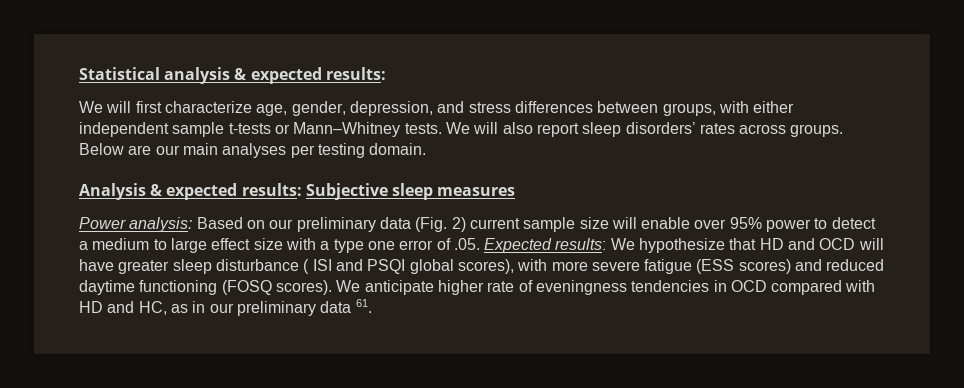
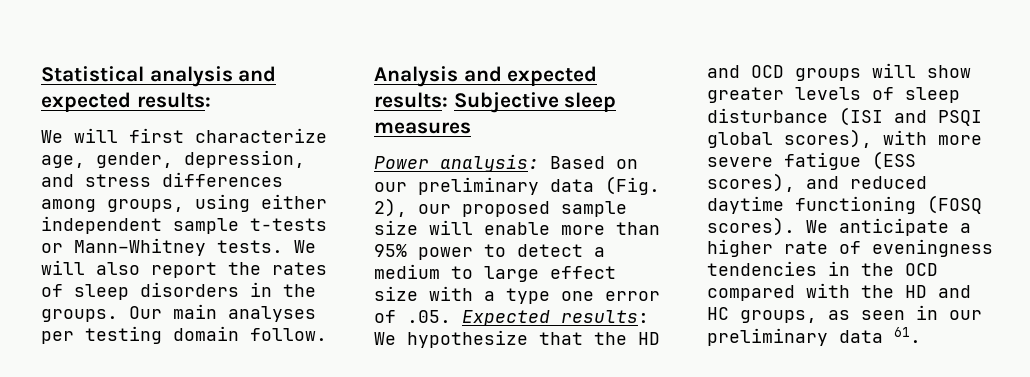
- Statistical analysis & expected results:
+ Statistical analysis and expected results:
- We will first characterize age, gender, depression, and stress differences between groups, with either independent sample t-tests or Mann–Whitney tests.
+ We will first characterize age, gender, depression, and stress differences among groups, using either independent sample t-tests or Mann–Whitney tests.
- We will also report sleep disorders’ rates across groups. Below are our main analyses per testing domain.
+ We will also report the rates of sleep disorders in the groups. Our main analyses per testing domain follow.
- Analysis & expected results: Subjective sleep measures
+ Analysis and expected results: Subjective sleep measures
- Power analysis: Based on our preliminary data (Fig. 2) current sample size will enable over 95% power to detect a medium to large effect size with a type one error of .05. Expected results: We hypothesize that HD and OCD will have greater sleep disturbance ( ISI and PSQI global scores), with more severe fatigue (ESS scores) and reduced daytime functioning (FOSQ scores).
+ Power analysis: Based on our preliminary data (Fig. 2), our proposed sample size will enable more than 95% power to detect a medium to large effect size with a type one error of .05. Expected results: We hypothesize that the HD and OCD groups will show greater levels of sleep disturbance (ISI and PSQI global scores), with more severe fatigue (ESS scores), and reduced daytime functioning (FOSQ scores).
- We anticipate higher rate of eveningness tendencies in OCD compared with HD and HC, as in our preliminary data 61.
+ We anticipate a higher rate of eveningness tendencies in the OCD compared with the HD and HC groups, as seen in our preliminary data 61.

